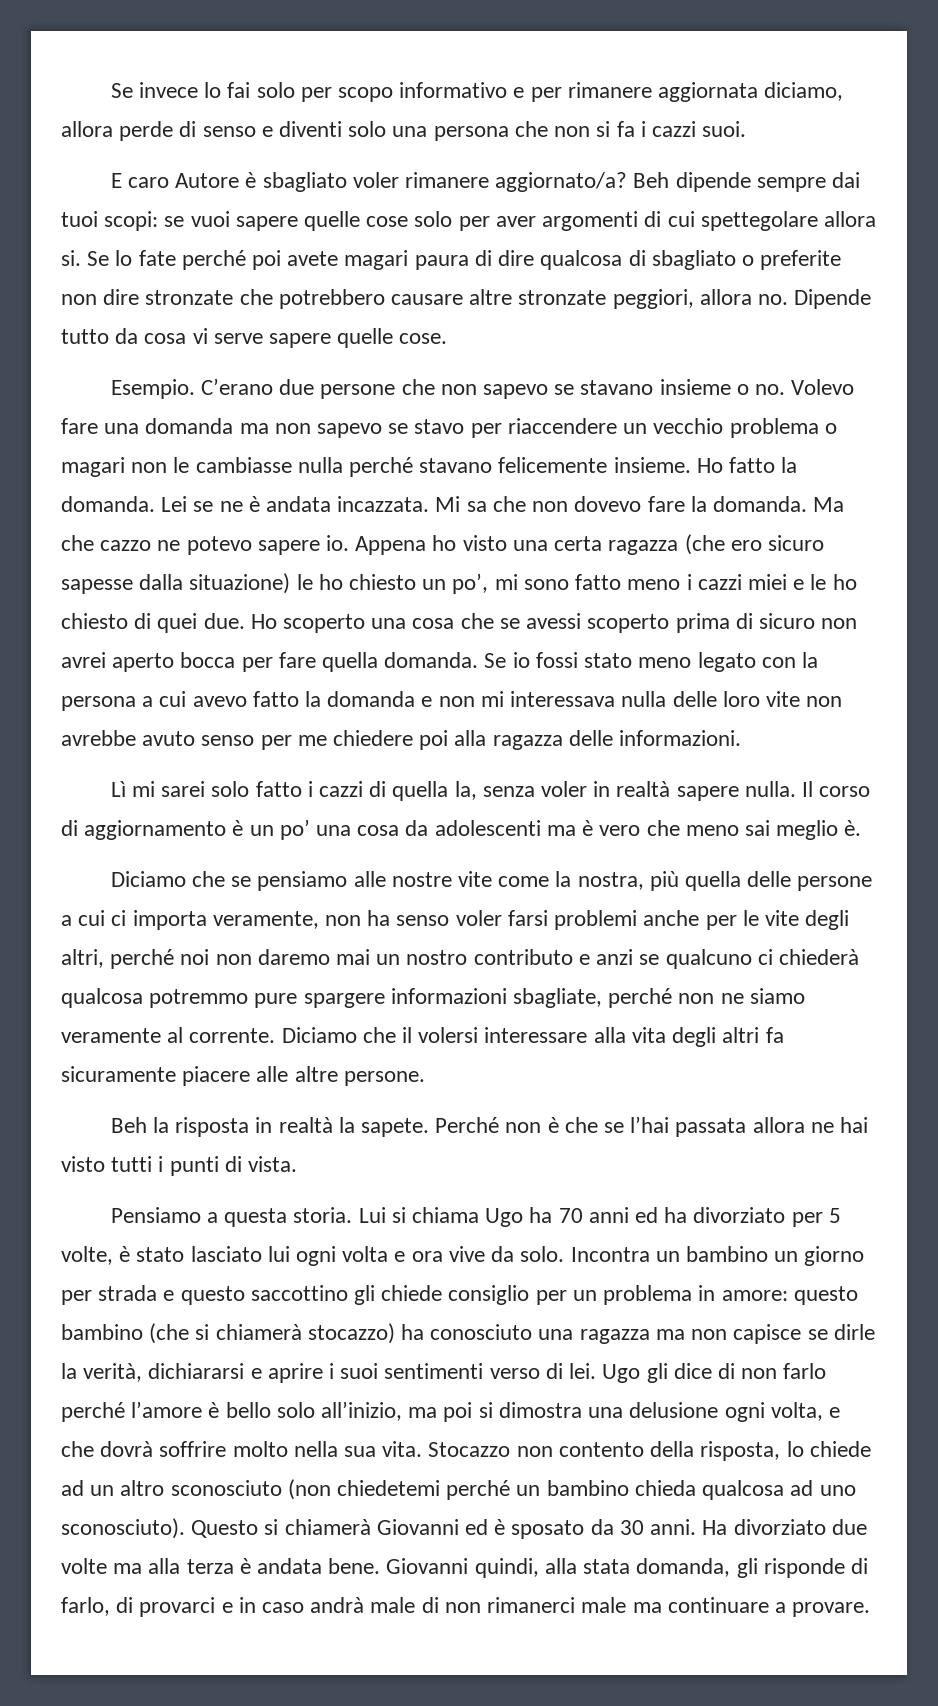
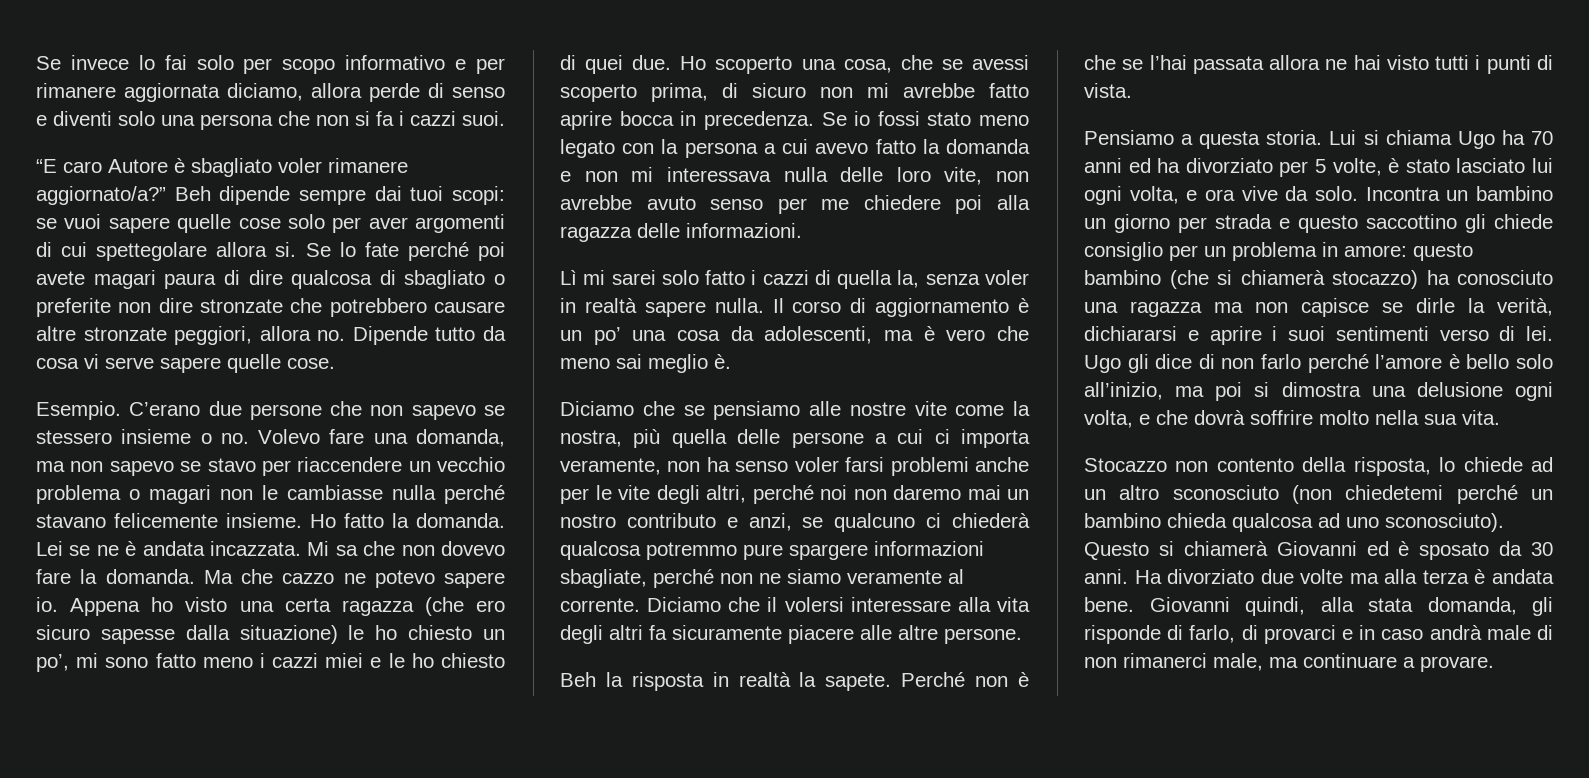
- E caro Autore è sbagliato voler rimanere aggiornato/a?
+ “E caro Autore è sbagliato voler rimanere aggiornato/a?”
- C’erano due persone che non sapevo se stavano insieme o no. Volevo fare una domanda ma non sapevo se stavo per riaccendere un vecchio problema o magari non le cambiasse nulla perché stavano felicemente insieme.
+ C’erano due persone che non sapevo se stessero insieme o no. Volevo fare una domanda, ma non sapevo se stavo per riaccendere un vecchio problema o magari non le cambiasse nulla perché stavano felicemente insieme.
- Ho scoperto una cosa che se avessi scoperto prima di sicuro non avrei aperto bocca per fare quella domanda.
+ Ho scoperto una cosa, che se avessi scoperto prima, di sicuro non mi avrebbe fatto aprire bocca in precedenza.
- Se io fossi stato meno legato con la persona a cui avevo fatto la domanda e non mi interessava nulla delle loro vite non avrebbe avuto senso per me chiedere poi alla ragazza delle informazioni.
+ Se io fossi stato meno legato con la persona a cui avevo fatto la domanda e non mi interessava nulla delle loro vite, non avrebbe avuto senso per me chiedere poi alla ragazza delle informazioni.
- Il corso di aggiornamento è un po’ una cosa da adolescenti ma è vero che meno sai meglio è.
+ Il corso di aggiornamento è un po’ una cosa da adolescenti, ma è vero che meno sai meglio è.
- Diciamo che se pensiamo alle nostre vite come la nostra, più quella delle persone a cui ci importa veramente, non ha senso voler farsi problemi anche per le vite degli altri, perché noi non daremo mai un nostro contributo e anzi se qualcuno ci chiederà qualcosa potremmo pure spargere informazioni sbagliate, perché non ne siamo veramente al corrente.
+ Diciamo che se pensiamo alle nostre vite come la nostra, più quella delle persone a cui ci importa veramente, non ha senso voler farsi problemi anche per le vite degli altri, perché noi non daremo mai un nostro contributo e anzi, se qualcuno ci chiederà qualcosa potremmo pure spargere informazioni sbagliate, perché non ne siamo veramente al corrente.
- Lui si chiama Ugo ha 70 anni ed ha divorziato per 5 volte, è stato lasciato lui ogni volta e ora vive da solo.
+ Lui si chiama Ugo ha 70 anni ed ha divorziato per 5 volte, è stato lasciato lui ogni volta, e ora vive da solo.
- Ugo gli dice di non farlo perché l’amore è bello solo all’inizio, ma poi si dimostra una delusione ogni volta, e che dovrà soffrire molto nella sua vita. Stocazzo non contento della risposta, lo chiede ad un altro sconosciuto (non chiedetemi perché un bambino chieda qualcosa ad uno sconosciuto).
+ Ugo gli dice di non farlo perché l’amore è bello solo all’inizio, ma poi si dimostra una delusione ogni volta, e che dovrà soffrire molto nella sua vita.
+ Stocazzo non contento della risposta, lo chiede ad un altro sconosciuto (non chiedetemi perché un bambino chieda qualcosa ad uno sconosciuto).
- Giovanni quindi, alla stata domanda, gli risponde di farlo, di provarci e in caso andrà male di non rimanerci male ma continuare a provare.
+ Giovanni quindi, alla stata domanda, gli risponde di farlo, di provarci e in caso andrà male di non rimanerci male, ma continuare a provare.

